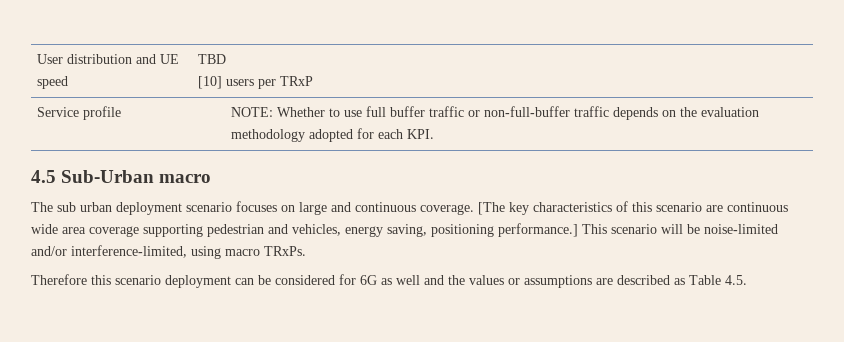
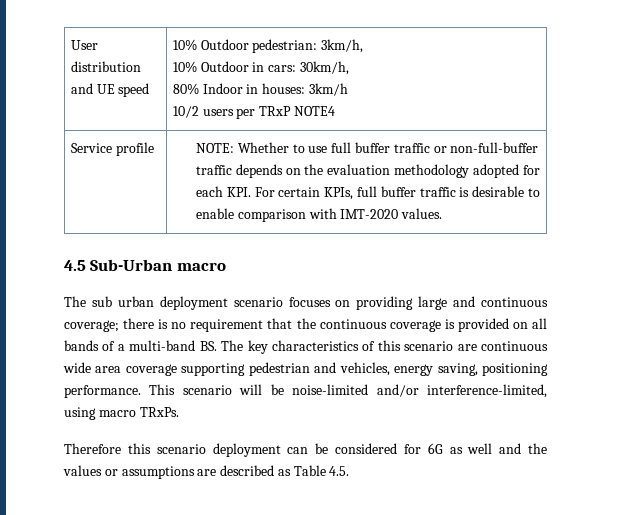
- User distribution and UE speed | TBD
- [10] users per TRxP
+ User distribution and UE speed | 10% Outdoor pedestrian: 3km/h,
+ 10% Outdoor in cars: 30km/h,
+ 80% Indoor in houses: 3km/h
+ 10/2 users per TRxP NOTE4
- Service profile | NOTE: Whether to use full buffer traffic or non-full-buffer traffic depends on the evaluation methodology adopted for each KPI.
+ Service profile | NOTE: Whether to use full buffer traffic or non-full-buffer traffic depends on the evaluation methodology adopted for each KPI. For certain KPIs, full buffer traffic is desirable to enable comparison with IMT-2020 values.
- The sub urban deployment scenario focuses on large and continuous coverage. [The key characteristics of this scenario are continuous wide area coverage supporting pedestrian and vehicles, energy saving, positioning performance.]
+ The sub urban deployment scenario focuses on providing large and continuous coverage; there is no requirement that the continuous coverage is provided on all bands of a multi-band BS. The key characteristics of this scenario are continuous wide area coverage supporting pedestrian and vehicles, energy saving, positioning performance.

